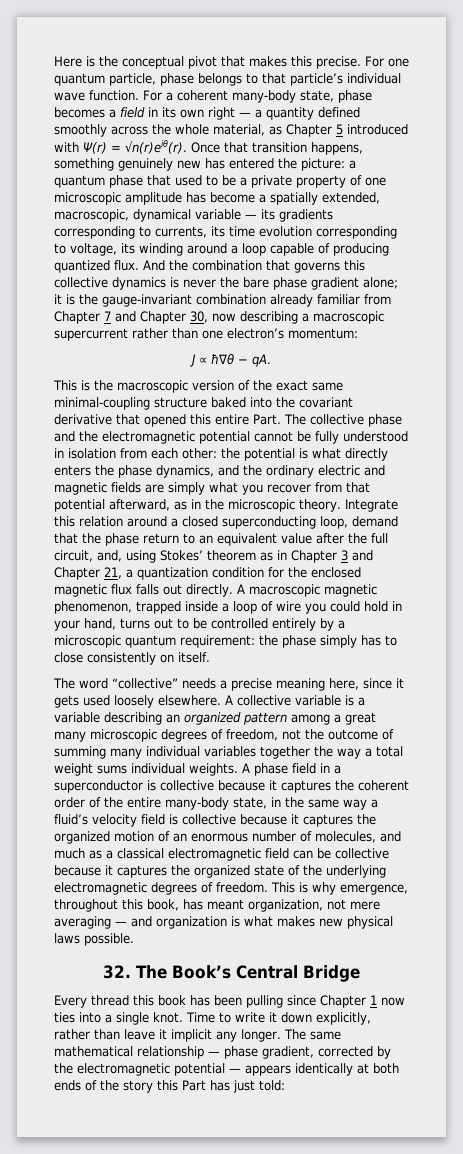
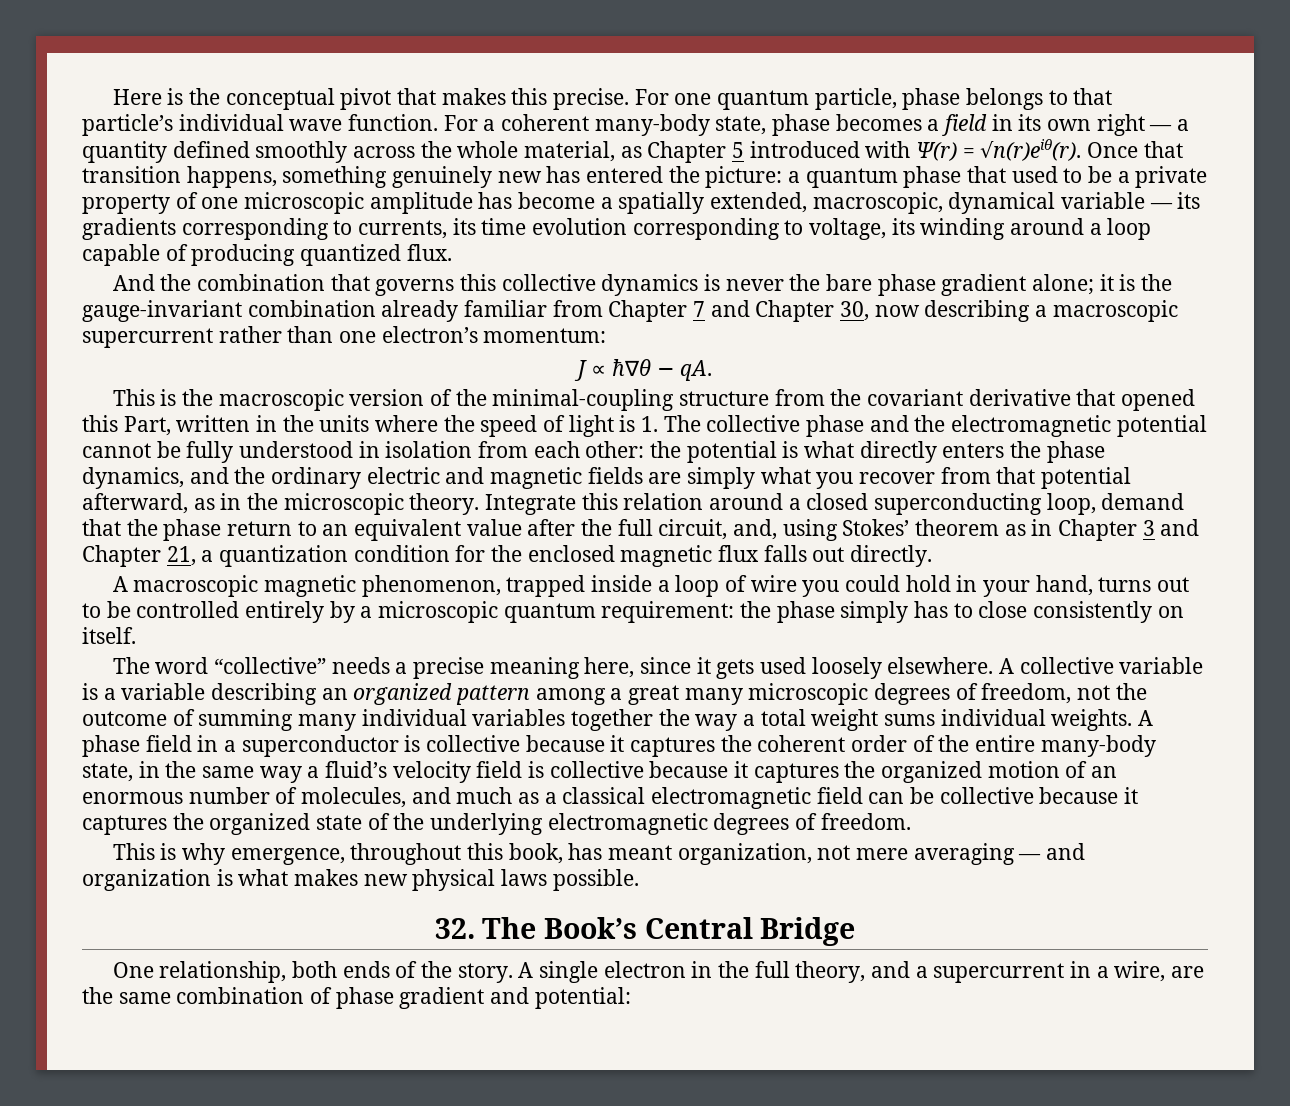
- a quantum phase that used to be a private property of one microscopic amplitude has become a spatially extended, macroscopic, dynamical variable — its gradients corresponding to currents, its time evolution corresponding to voltage, its winding around a loop capable of producing quantized flux. And the combination that governs this collective dynamics is never the bare phase gradient alone;
+ a quantum phase that used to be a private property of one microscopic amplitude has become a spatially extended, macroscopic, dynamical variable — its gradients corresponding to currents, its time evolution corresponding to voltage, its winding around a loop capable of producing quantized flux.
+ And the combination that governs this collective dynamics is never the bare phase gradient alone;
- This is the macroscopic version of the exact same minimal-coupling structure baked into the covariant derivative that opened this entire Part. The collective phase and the electromagnetic potential cannot be fully understood in isolation from each other: the potential is what directly enters the phase dynamics, and the ordinary electric and magnetic fields are simply what you recover from that potential afterward, as in the microscopic theory.
+ This is the macroscopic version of the minimal-coupling structure from the covariant derivative that opened this Part, written in the units where the speed of light is 1. The collective phase and the electromagnetic potential cannot be fully understood in isolation from each other: the potential is what directly enters the phase dynamics, and the ordinary electric and magnetic fields are simply what you recover from that potential afterward, as in the microscopic theory.
- Integrate this relation around a closed superconducting loop, demand that the phase return to an equivalent value after the full circuit, and, using Stokes’ theorem as in Chapter 3 and Chapter 21, a quantization condition for the enclosed magnetic flux falls out directly. A macroscopic magnetic phenomenon, trapped inside a loop of wire you could hold in your hand, turns out to be controlled entirely by a microscopic quantum requirement:
+ Integrate this relation around a closed superconducting loop, demand that the phase return to an equivalent value after the full circuit, and, using Stokes’ theorem as in Chapter 3 and Chapter 21, a quantization condition for the enclosed magnetic flux falls out directly.
+ A macroscopic magnetic phenomenon, trapped inside a loop of wire you could hold in your hand, turns out to be controlled entirely by a microscopic quantum requirement:
- A phase field in a superconductor is collective because it captures the coherent order of the entire many-body state, in the same way a fluid’s velocity field is collective because it captures the organized motion of an enormous number of molecules, and much as a classical electromagnetic field can be collective because it captures the organized state of the underlying electromagnetic degrees of freedom. This is why emergence, throughout this book, has meant organization, not mere averaging — and organization is what makes new physical laws possible.
+ A phase field in a superconductor is collective because it captures the coherent order of the entire many-body state, in the same way a fluid’s velocity field is collective because it captures the organized motion of an enormous number of molecules, and much as a classical electromagnetic field can be collective because it captures the organized state of the underlying electromagnetic degrees of freedom.
+ This is why emergence, throughout this book, has meant organization, not mere averaging — and organization is what makes new physical laws possible.
- Every thread this book has been pulling since Chapter 1 now ties into a single knot. Time to write it down explicitly, rather than leave it implicit any longer. The same mathematical relationship — phase gradient, corrected by the electromagnetic potential — appears identically at both ends of the story this Part has just told:
+ One relationship, both ends of the story. A single electron in the full theory, and a supercurrent in a wire, are the same combination of phase gradient and potential:

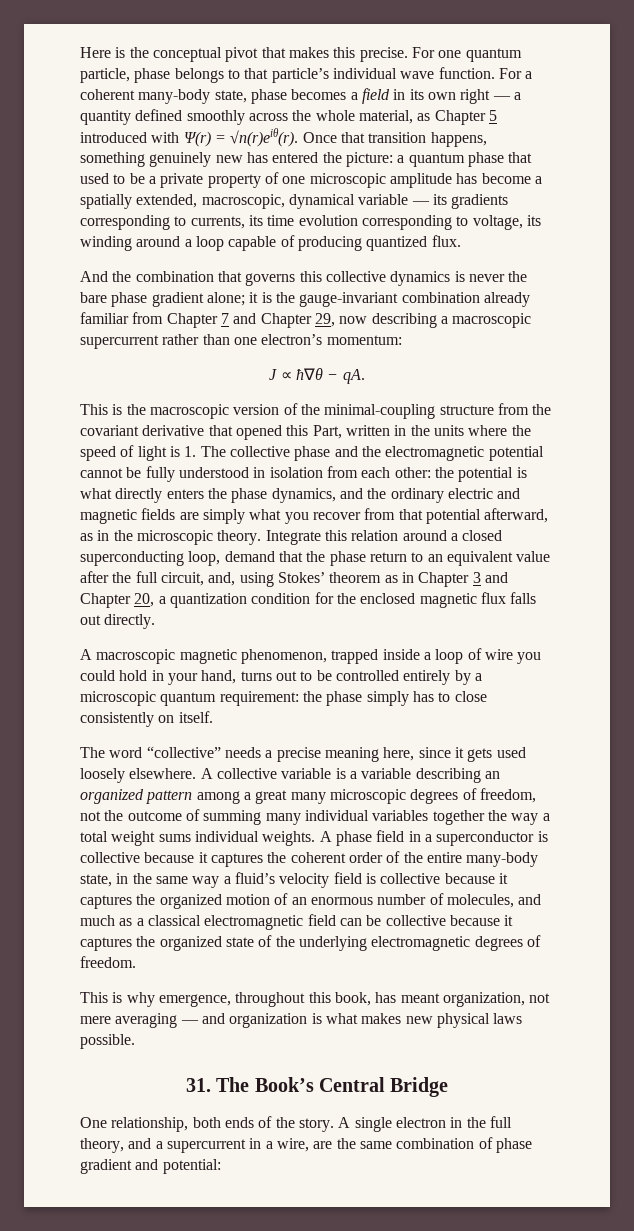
- And the combination that governs this collective dynamics is never the bare phase gradient alone; it is the gauge-invariant combination already familiar from Chapter 7 and Chapter 30, now describing a macroscopic supercurrent rather than one electron’s momentum:
+ And the combination that governs this collective dynamics is never the bare phase gradient alone; it is the gauge-invariant combination already familiar from Chapter 7 and Chapter 29, now describing a macroscopic supercurrent rather than one electron’s momentum:
- Integrate this relation around a closed superconducting loop, demand that the phase return to an equivalent value after the full circuit, and, using Stokes’ theorem as in Chapter 3 and Chapter 21, a quantization condition for the enclosed magnetic flux falls out directly.
+ Integrate this relation around a closed superconducting loop, demand that the phase return to an equivalent value after the full circuit, and, using Stokes’ theorem as in Chapter 3 and Chapter 20, a quantization condition for the enclosed magnetic flux falls out directly.
- 32. The Book’s Central Bridge
+ 31. The Book’s Central Bridge

